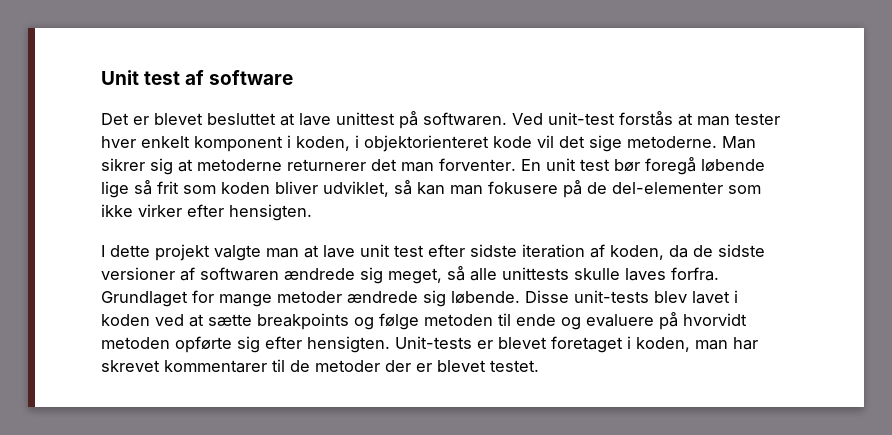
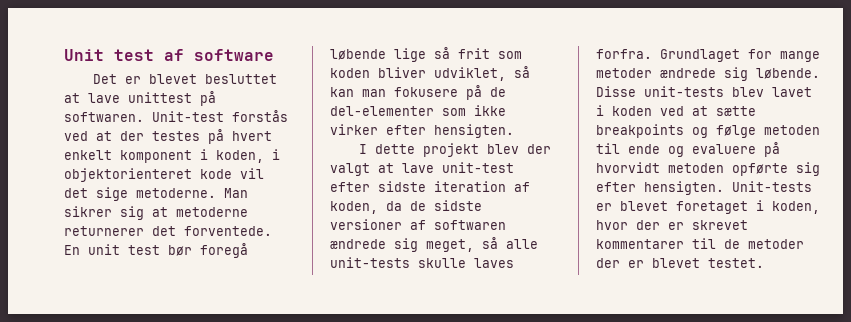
- Ved unit-test forstås at man tester hver enkelt komponent i koden, i objektorienteret kode vil det sige metoderne.
+ Unit-test forstås ved at der testes på hvert enkelt komponent i koden, i objektorienteret kode vil det sige metoderne.
- Man sikrer sig at metoderne returnerer det man forventer.
+ Man sikrer sig at metoderne returnerer det forventede.
- I dette projekt valgte man at lave unit test efter sidste iteration af koden, da de sidste versioner af softwaren ændrede sig meget, så alle unittests skulle laves forfra.
+ I dette projekt blev der valgt at lave unit-test efter sidste iteration af koden, da de sidste versioner af softwaren ændrede sig meget, så alle unit-tests skulle laves forfra.
- Unit-tests er blevet foretaget i koden, man har skrevet kommentarer til de metoder der er blevet testet.
+ Unit-tests er blevet foretaget i koden, hvor der er skrevet kommentarer til de metoder der er blevet testet.

